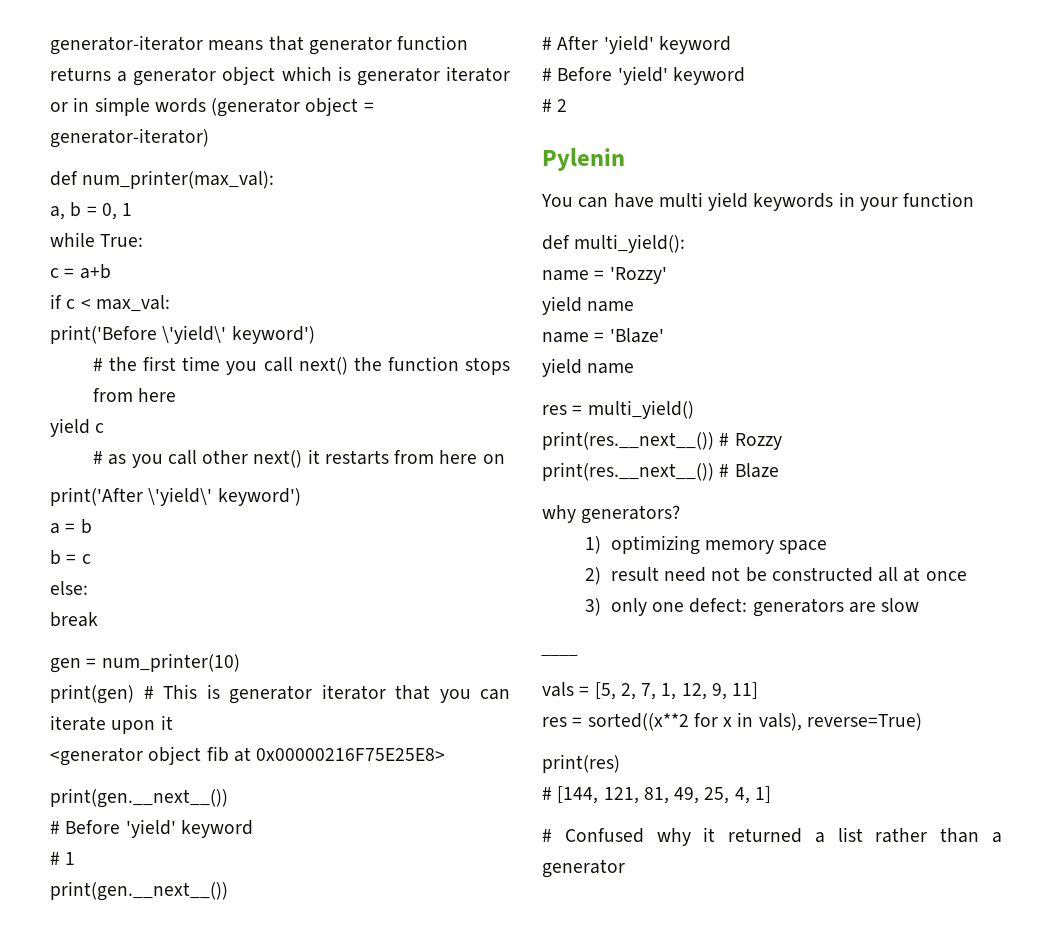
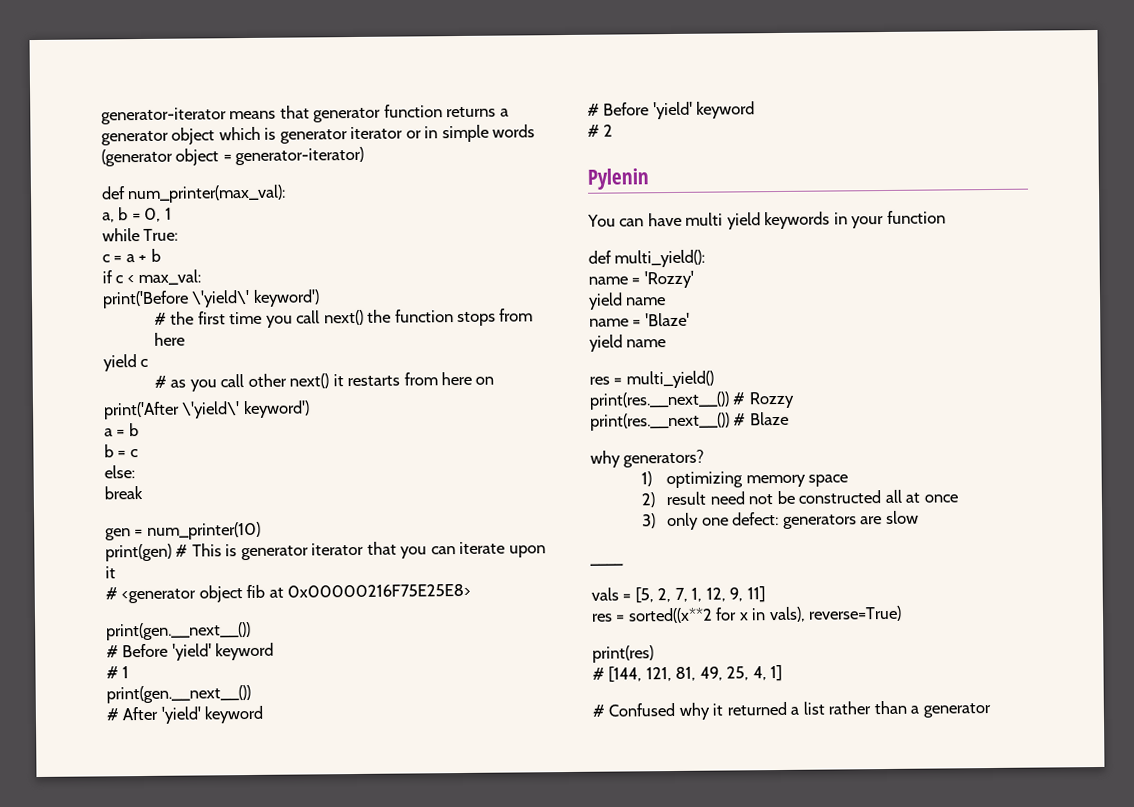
- c = a+b
+ c = a + b
- <generator object fib at 0x00000216F75E25E8>
+ # <generator object fib at 0x00000216F75E25E8>

